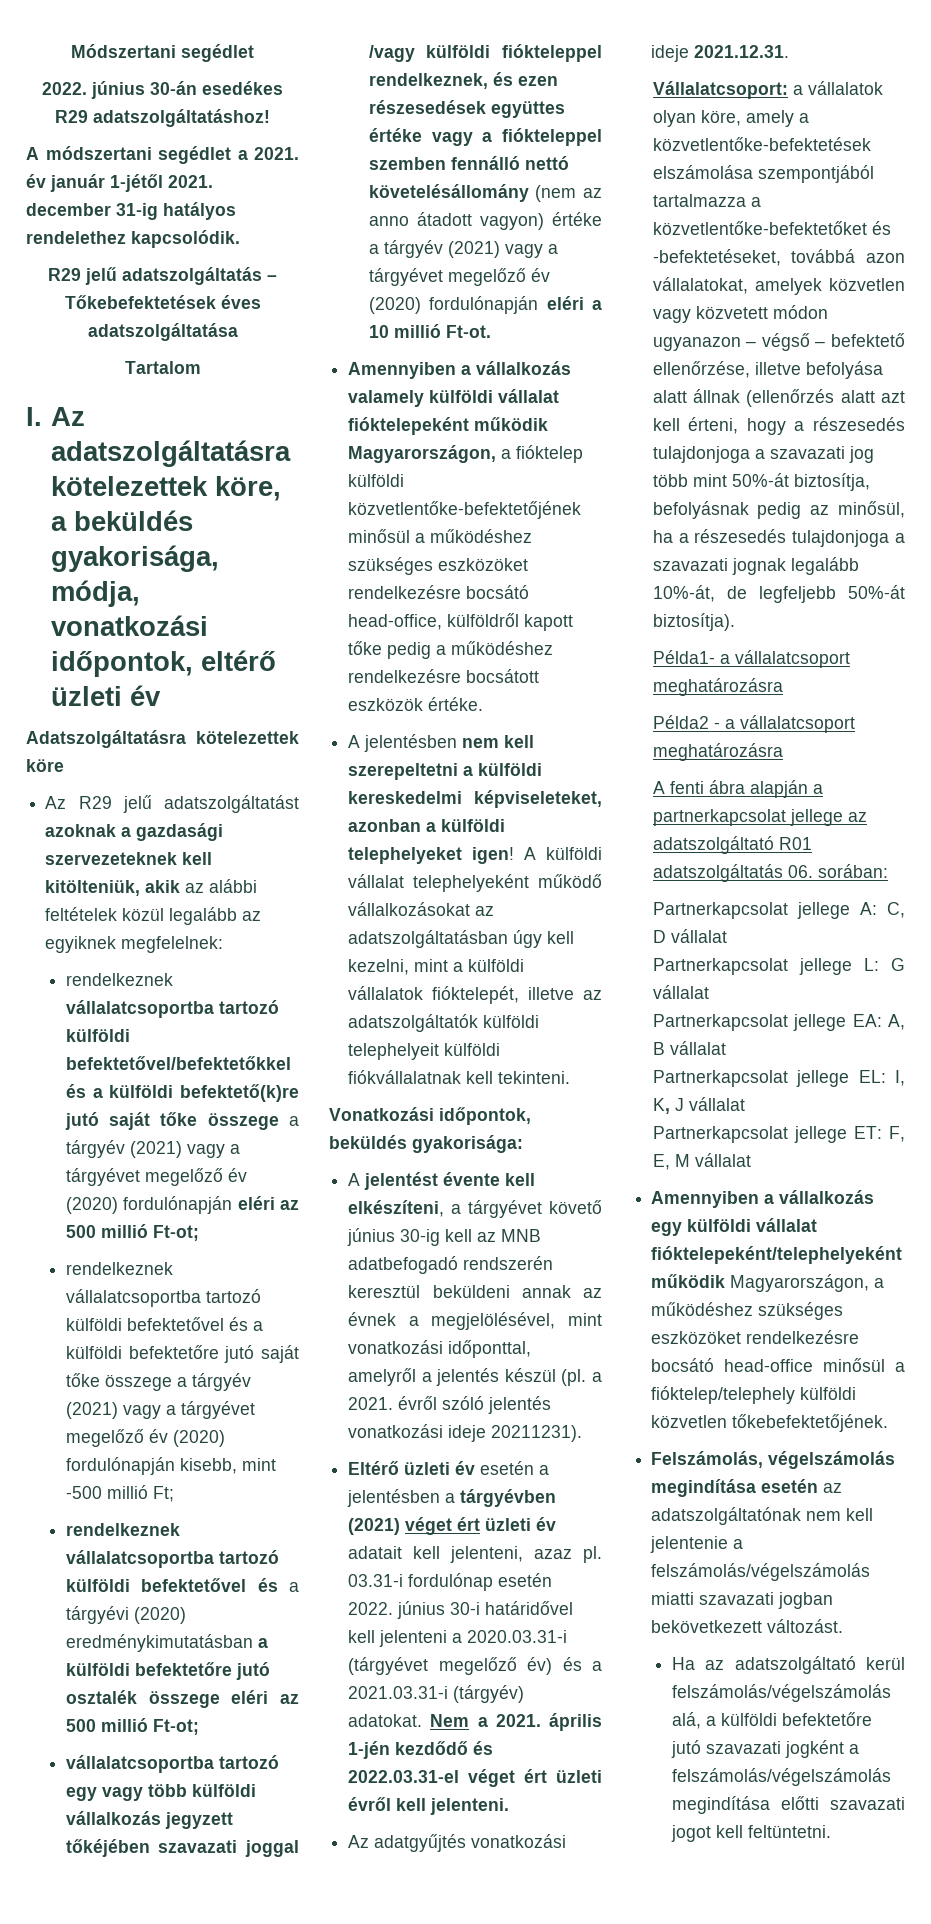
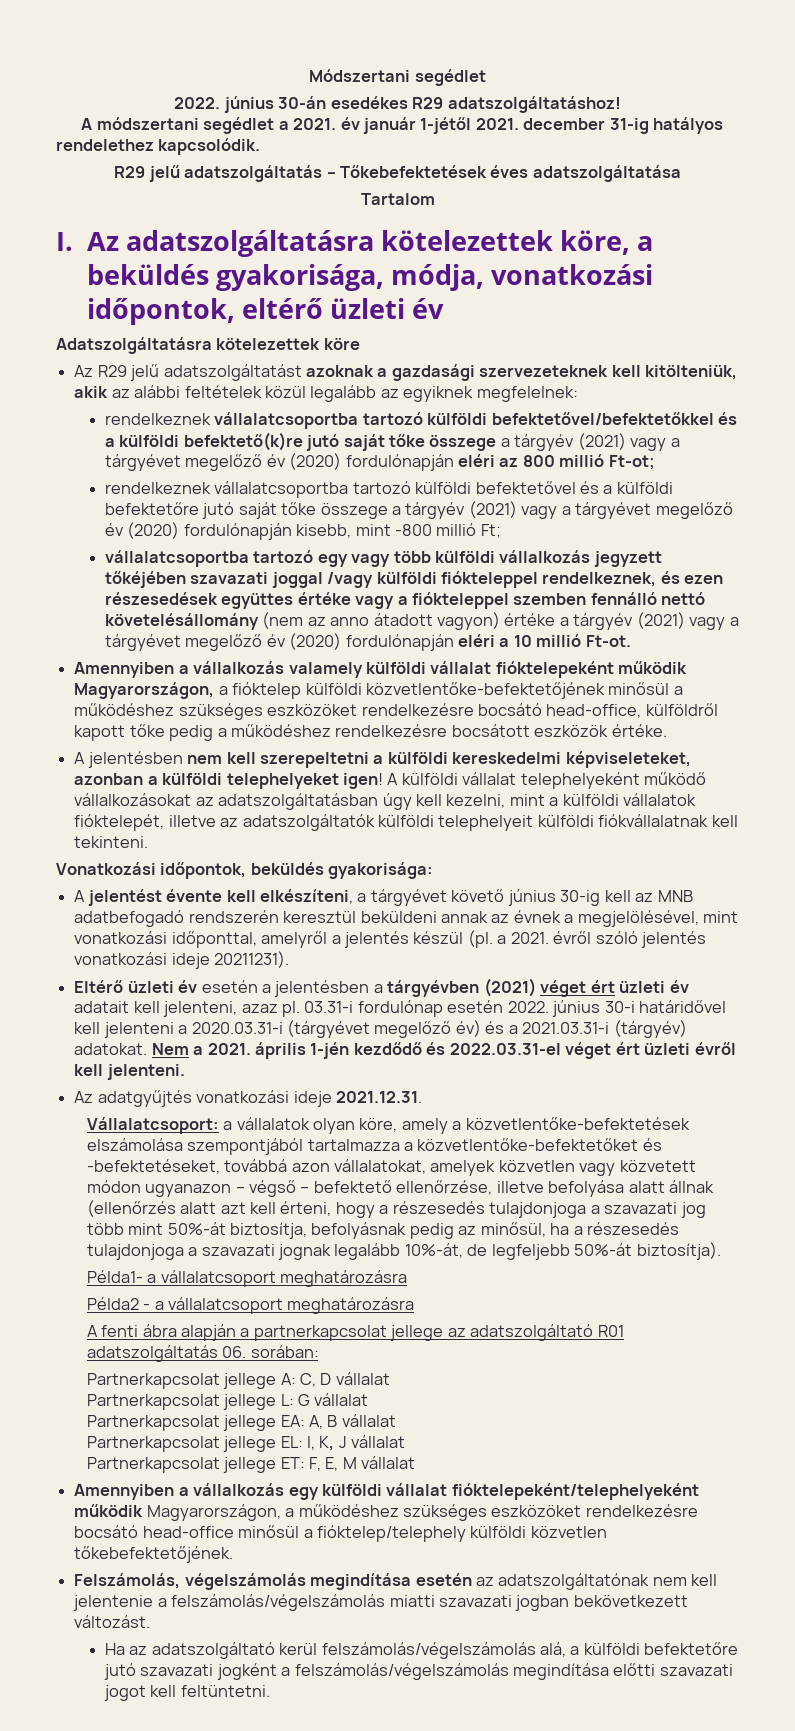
- rendelkeznek vállalatcsoportba tartozó külföldi befektetővel/befektetőkkel és a külföldi befektető(k)re jutó saját tőke összege a tárgyév (2021) vagy a tárgyévet megelőző év (2020) fordulónapján eléri az 500 millió Ft-ot;
+ rendelkeznek vállalatcsoportba tartozó külföldi befektetővel/befektetőkkel és a külföldi befektető(k)re jutó saját tőke összege a tárgyév (2021) vagy a tárgyévet megelőző év (2020) fordulónapján eléri az 800 millió Ft-ot;
- rendelkeznek vállalatcsoportba tartozó külföldi befektetővel és a külföldi befektetőre jutó saját tőke összege a tárgyév (2021) vagy a tárgyévet megelőző év (2020) fordulónapján kisebb, mint -500 millió Ft;
+ rendelkeznek vállalatcsoportba tartozó külföldi befektetővel és a külföldi befektetőre jutó saját tőke összege a tárgyév (2021) vagy a tárgyévet megelőző év (2020) fordulónapján kisebb, mint -800 millió Ft;
- rendelkeznek vállalatcsoportba tartozó külföldi befektetővel és a tárgyévi (2020) eredménykimutatásban a külföldi befektetőre jutó osztalék összege eléri az 500 millió Ft-ot;

